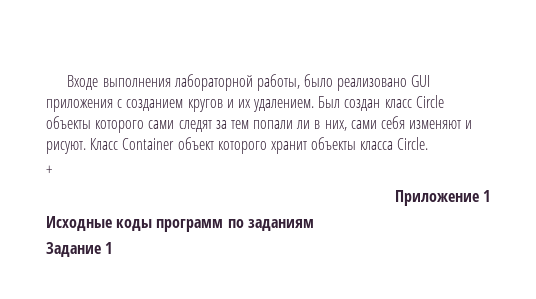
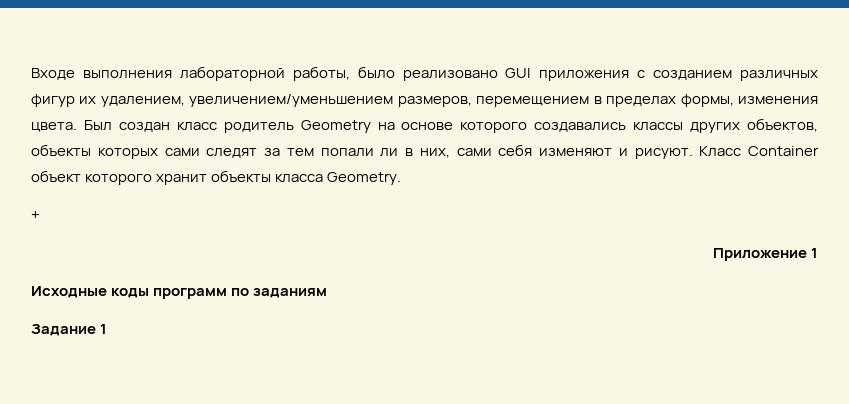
- Входе выполнения лабораторной работы, было реализовано GUI приложения с созданием кругов и их удалением. Был создан класс Circle объекты которого сами следят за тем попали ли в них, сами себя изменяют и рисуют.
+ Входе выполнения лабораторной работы, было реализовано GUI приложения с созданием различных фигур их удалением, увеличением/уменьшением размеров, перемещением в пределах формы, изменения цвета. Был создан класс родитель Geometry на основе которого создавались классы других объектов, объекты которых сами следят за тем попали ли в них, сами себя изменяют и рисуют.
- Класс Container объект которого хранит объекты класса Circle.
+ Класс Container объект которого хранит объекты класса Geometry.

